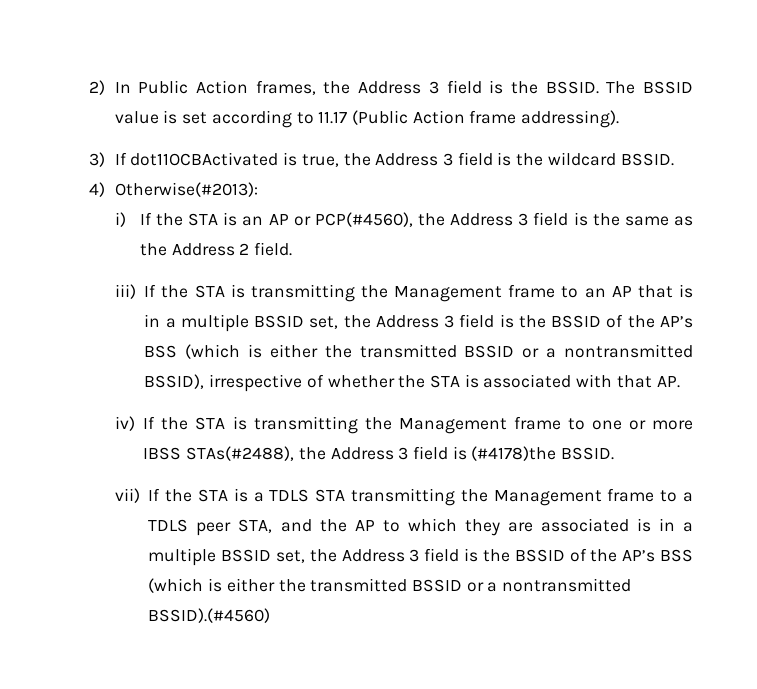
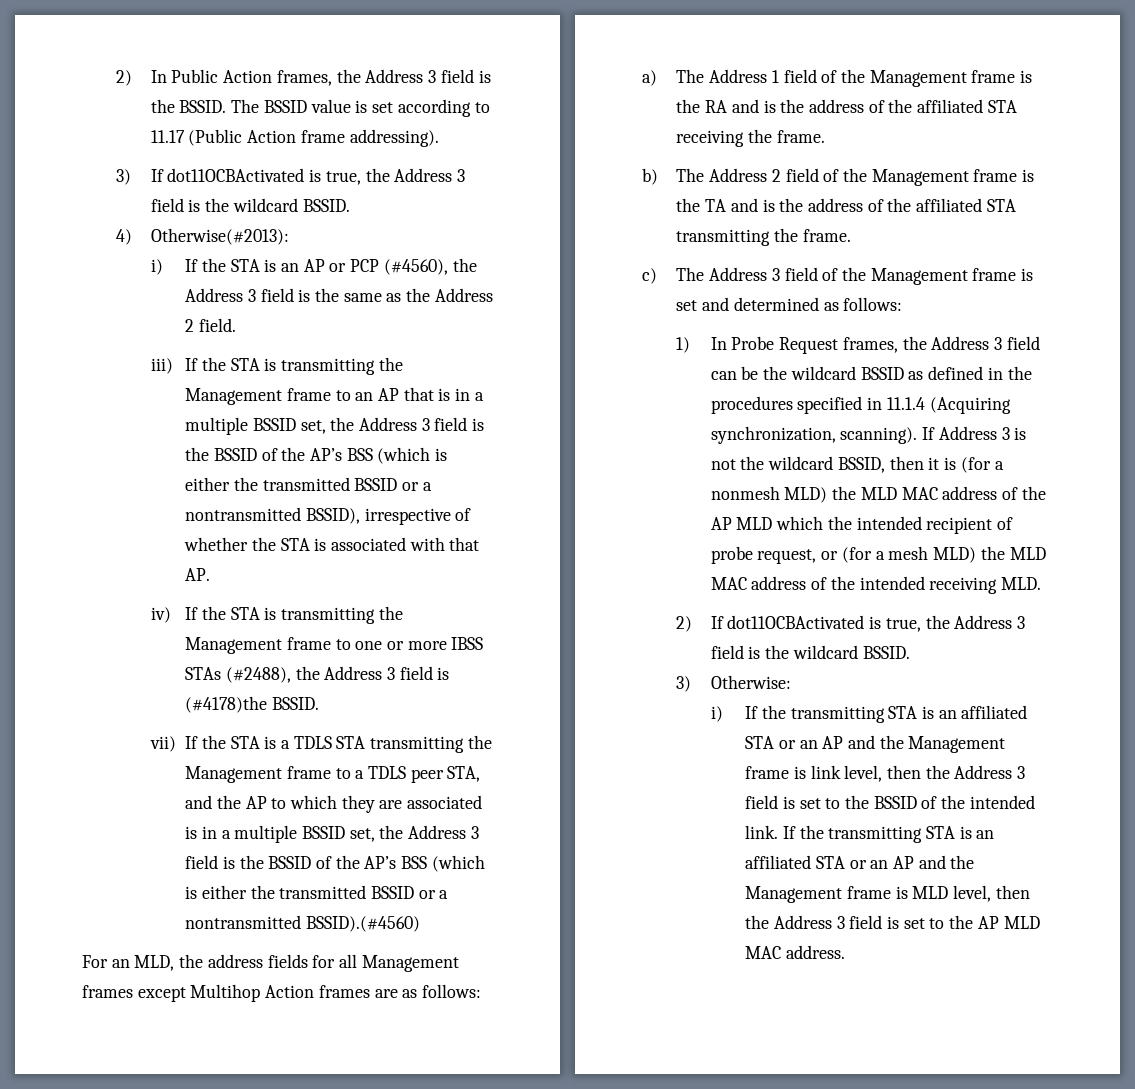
- i) If the STA is an AP or PCP(#4560), the Address 3 field is the same as the Address 2 field.
+ i) If the STA is an AP or PCP (#4560), the Address 3 field is the same as the Address 2 field.
- iv) If the STA is transmitting the Management frame to one or more IBSS STAs(#2488), the Address 3 field is (#4178)the BSSID.
+ iv) If the STA is transmitting the Management frame to one or more IBSS STAs (#2488), the Address 3 field is (#4178)the BSSID.
+ For an MLD, the address fields for all Management frames except Multihop Action frames are as follows:
+ a) The Address 1 field of the Management frame is the RA and is the address of the affiliated STA receiving the frame.
+ b) The Address 2 field of the Management frame is the TA and is the address of the affiliated STA transmitting the frame.
+ c) The Address 3 field of the Management frame is set and determined as follows:
+ 1) In Probe Request frames, the Address 3 field can be the wildcard BSSID as defined in the procedures specified in 11.1.4 (Acquiring synchronization, scanning). If Address 3 is not the wildcard BSSID, then it is (for a nonmesh MLD) the MLD MAC address of the AP MLD which the intended recipient of probe request, or (for a mesh MLD) the MLD MAC address of the intended receiving MLD.
+ 2) If dot11OCBActivated is true, the Address 3 field is the wildcard BSSID.
+ 3) Otherwise:
+ i) If the transmitting STA is an affiliated STA or an AP and the Management frame is link level, then the Address 3 field is set to the BSSID of the intended link. If the transmitting STA is an affiliated STA or an AP and the Management frame is MLD level, then the Address 3 field is set to the AP MLD MAC address.

